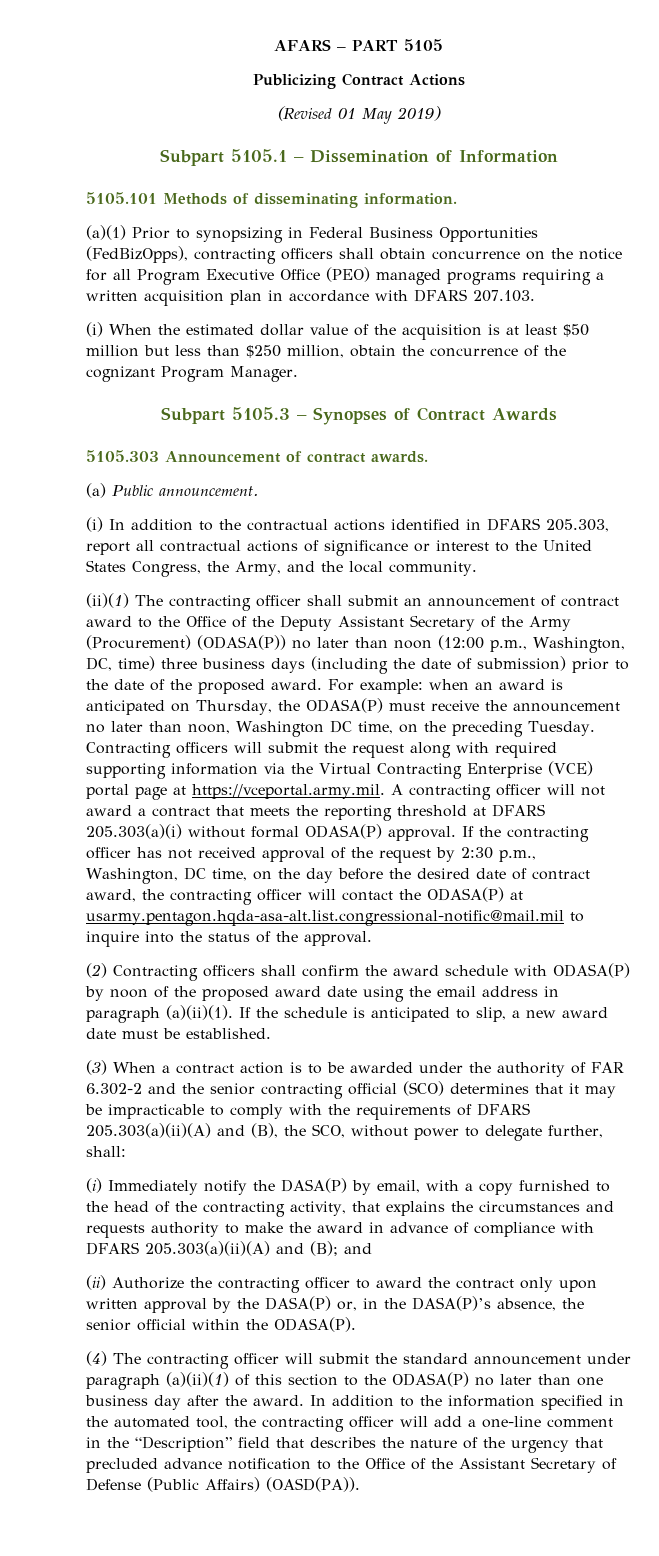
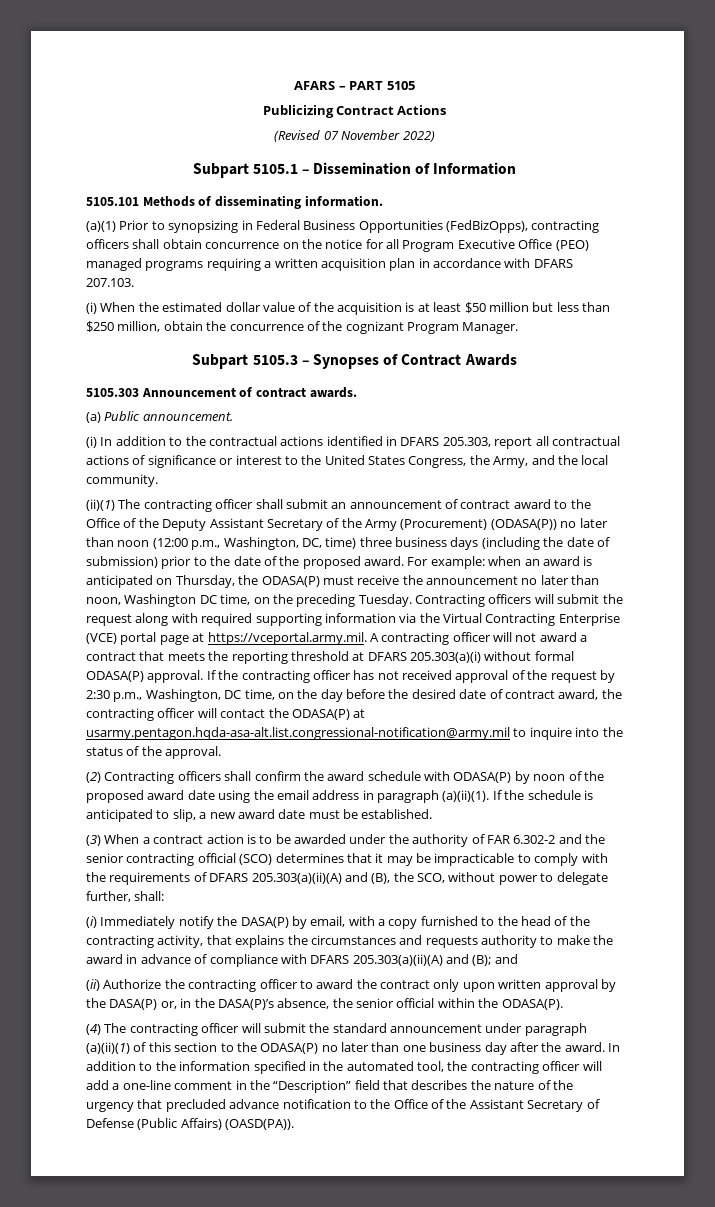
- (Revised 01 May 2019)
+ (Revised 07 November 2022)
- If the contracting officer has not received approval of the request by 2:30 p.m., Washington, DC time, on the day before the desired date of contract award, the contracting officer will contact the ODASA(P) at usarmy.pentagon.hqda-asa-alt.list.congressional-notific@mail.mil to inquire into the status of the approval.
+ If the contracting officer has not received approval of the request by 2:30 p.m., Washington, DC time, on the day before the desired date of contract award, the contracting officer will contact the ODASA(P) at usarmy.pentagon.hqda-asa-alt.list.congressional-notification@army.mil to inquire into the status of the approval.

